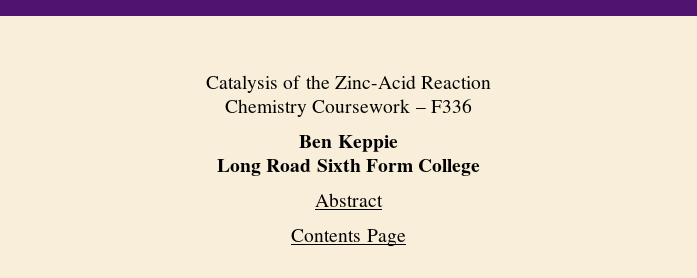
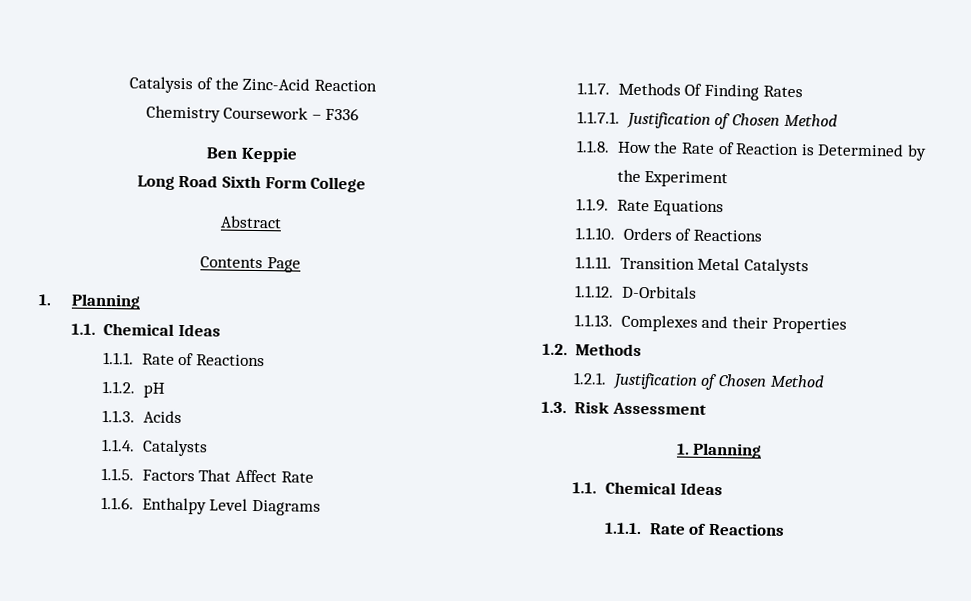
  Contents Page
+ 1. Planning
+ 1.1. Chemical Ideas
+ 1.1.1. Rate of Reactions
+ 1.1.2. pH
+ 1.1.3. Acids
+ 1.1.4. Catalysts
+ 1.1.5. Factors That Affect Rate
+ 1.1.6. Enthalpy Level Diagrams
+ 1.1.7. Methods Of Finding Rates
+ 1.1.7.1. Justification of Chosen Method
+ 1.1.8. How the Rate of Reaction is Determined by the Experiment
+ 1.1.9. Rate Equations
+ 1.1.10. Orders of Reactions
+ 1.1.11. Transition Metal Catalysts
+ 1.1.12. D-Orbitals
+ 1.1.13. Complexes and their Properties
+ 1.2. Methods
+ 1.2.1. Justification of Chosen Method
+ 1.3. Risk Assessment
+ 1. Planning
+ 1.1. Chemical Ideas
+ 1.1.1. Rate of Reactions

